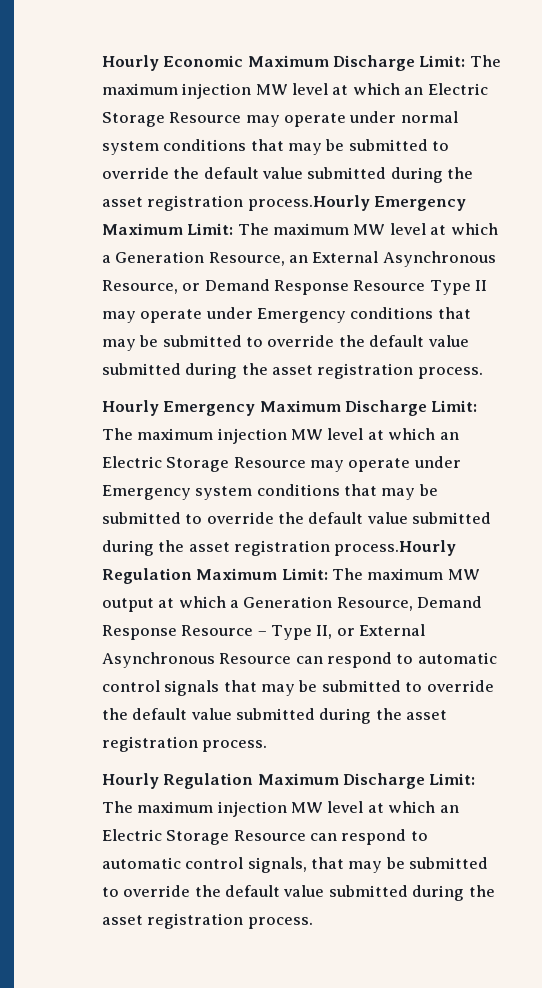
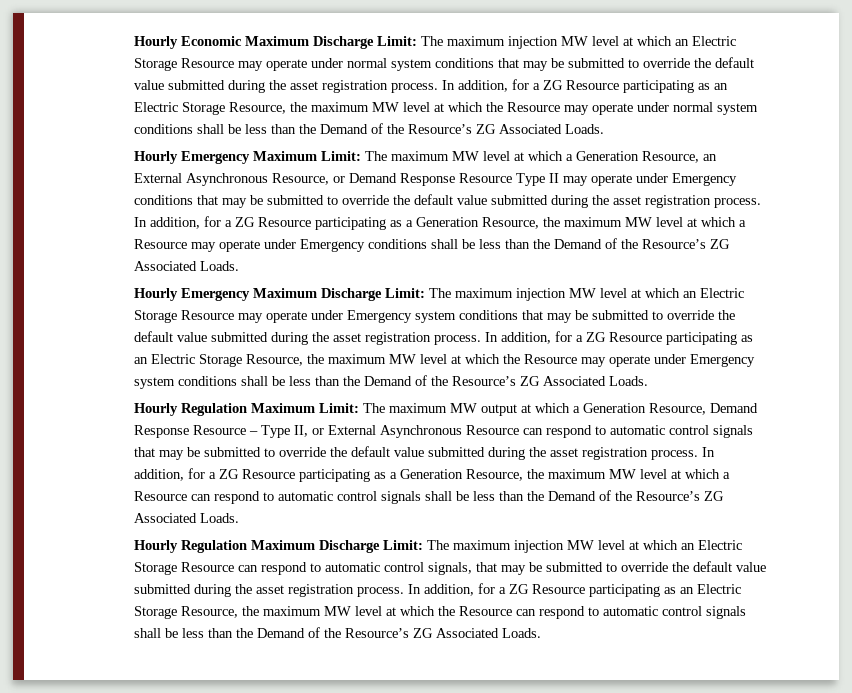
- The maximum injection MW level at which an Electric Storage Resource may operate under normal system conditions that may be submitted to override the default value submitted during the asset registration process.Hourly Emergency Maximum Limit:
+ The maximum injection MW level at which an Electric Storage Resource may operate under normal system conditions that may be submitted to override the default value submitted during the asset registration process. In addition, for a ZG Resource participating as an Electric Storage Resource, the maximum MW level at which the Resource may operate under normal system conditions shall be less than the Demand of the Resource’s ZG Associated Loads.
+ Hourly Emergency Maximum Limit:
+ In addition, for a ZG Resource participating as a Generation Resource, the maximum MW level at which a Resource may operate under Emergency conditions shall be less than the Demand of the Resource’s ZG Associated Loads.
- The maximum injection MW level at which an Electric Storage Resource may operate under Emergency system conditions that may be submitted to override the default value submitted during the asset registration process.Hourly Regulation Maximum Limit:
+ The maximum injection MW level at which an Electric Storage Resource may operate under Emergency system conditions that may be submitted to override the default value submitted during the asset registration process. In addition, for a ZG Resource participating as an Electric Storage Resource, the maximum MW level at which the Resource may operate under Emergency system conditions shall be less than the Demand of the Resource’s ZG Associated Loads.
+ Hourly Regulation Maximum Limit:
+ In addition, for a ZG Resource participating as a Generation Resource, the maximum MW level at which a Resource can respond to automatic control signals shall be less than the Demand of the Resource’s ZG Associated Loads.
+ In addition, for a ZG Resource participating as an Electric Storage Resource, the maximum MW level at which the Resource can respond to automatic control signals shall be less than the Demand of the Resource’s ZG Associated Loads.

